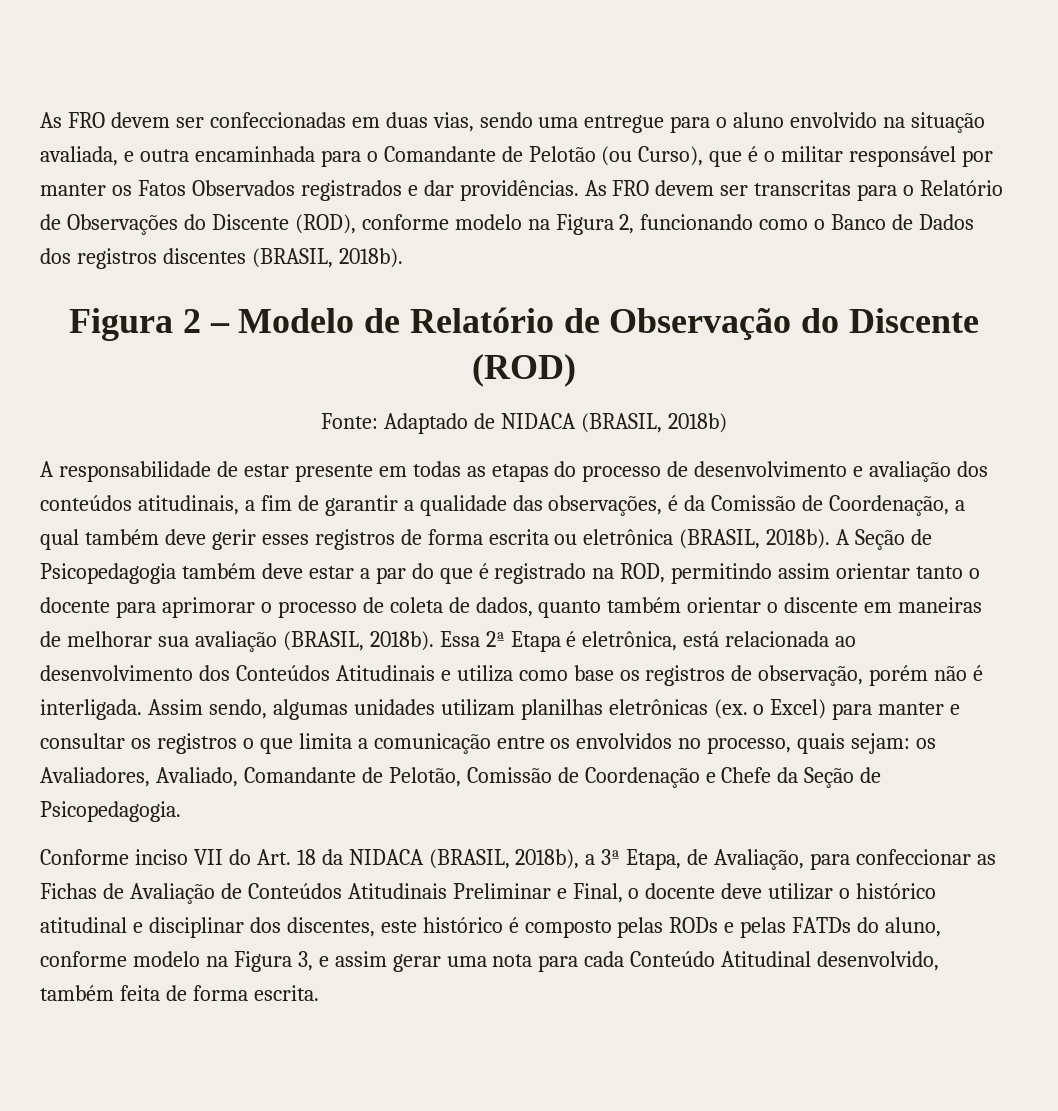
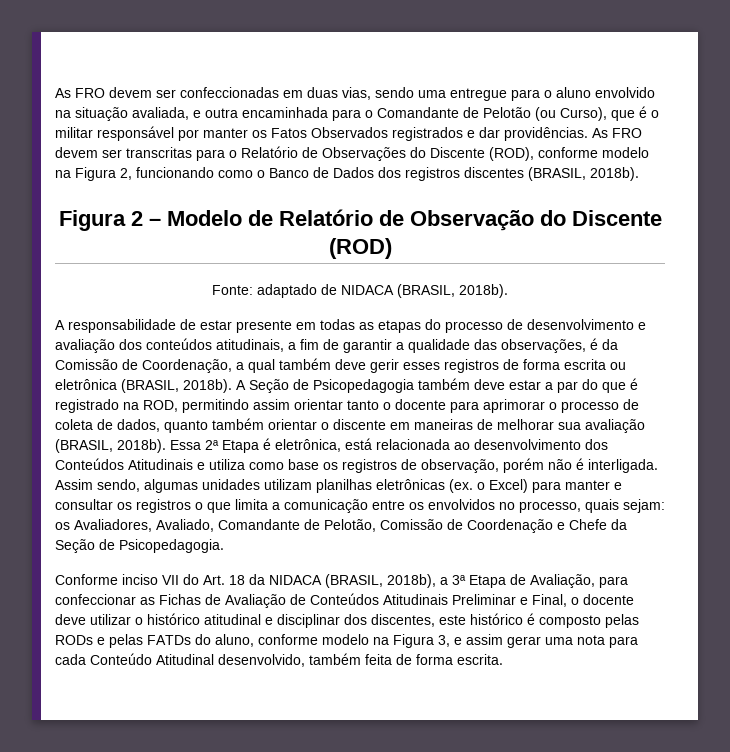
- Fonte: Adaptado de NIDACA (BRASIL, 2018b)
+ Fonte: adaptado de NIDACA (BRASIL, 2018b).
- Conforme inciso VII do Art. 18 da NIDACA (BRASIL, 2018b), a 3ª Etapa, de Avaliação, para confeccionar as Fichas de Avaliação de Conteúdos Atitudinais Preliminar e Final, o docente deve utilizar o histórico atitudinal e disciplinar dos discentes, este histórico é composto pelas RODs e pelas FATDs do aluno, conforme modelo na Figura 3, e assim gerar uma nota para cada Conteúdo Atitudinal desenvolvido, também feita de forma escrita.
+ Conforme inciso VII do Art. 18 da NIDACA (BRASIL, 2018b), a 3ª Etapa de Avaliação, para confeccionar as Fichas de Avaliação de Conteúdos Atitudinais Preliminar e Final, o docente deve utilizar o histórico atitudinal e disciplinar dos discentes, este histórico é composto pelas RODs e pelas FATDs do aluno, conforme modelo na Figura 3, e assim gerar uma nota para cada Conteúdo Atitudinal desenvolvido, também feita de forma escrita.

